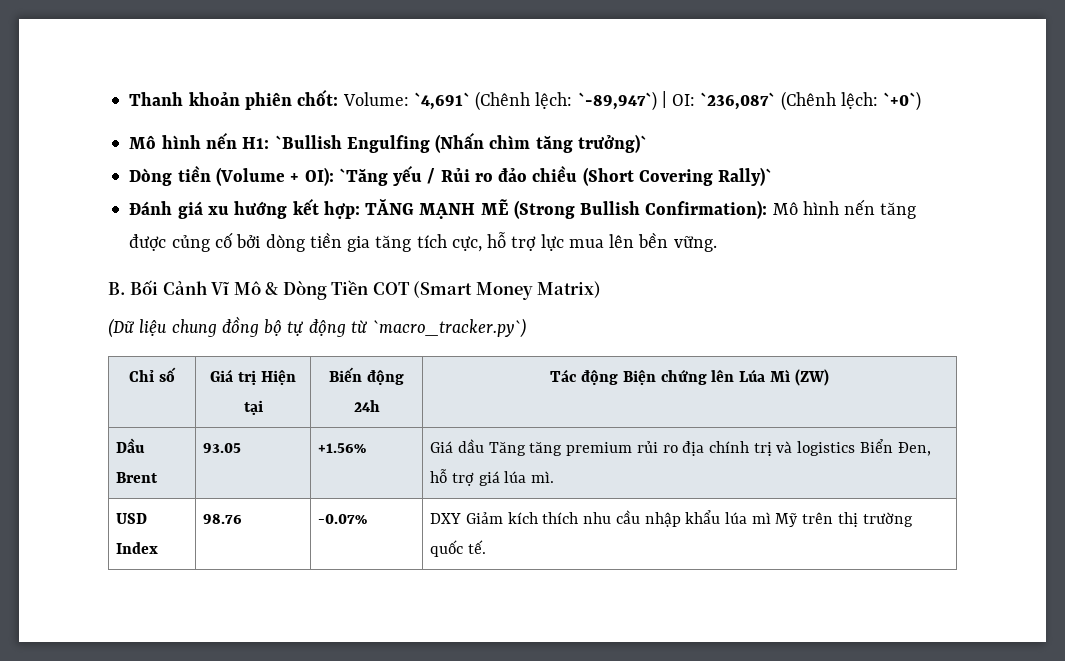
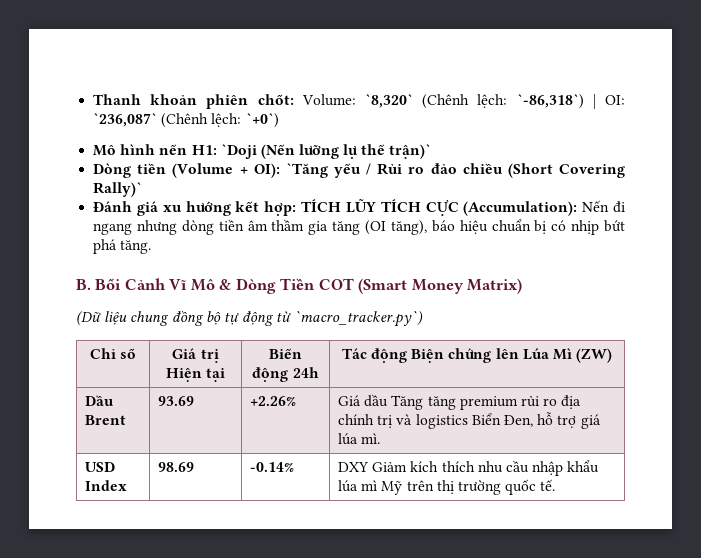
- Thanh khoản phiên chốt: Volume: `4,691` (Chênh lệch: `-89,947`) | OI: `236,087` (Chênh lệch: `+0`)
+ Thanh khoản phiên chốt: Volume: `8,320` (Chênh lệch: `-86,318`) | OI: `236,087` (Chênh lệch: `+0`)
- Mô hình nến H1: `Bullish Engulfing (Nhấn chìm tăng trưởng)`
+ Mô hình nến H1: `Doji (Nến lưỡng lự thế trận)`
- Đánh giá xu hướng kết hợp: TĂNG MẠNH MẼ (Strong Bullish Confirmation): Mô hình nến tăng được củng cố bởi dòng tiền gia tăng tích cực, hỗ trợ lực mua lên bền vững.
+ Đánh giá xu hướng kết hợp: TÍCH LŨY TÍCH CỰC (Accumulation): Nến đi ngang nhưng dòng tiền âm thầm gia tăng (OI tăng), báo hiệu chuẩn bị có nhịp bứt phá tăng.
- Dầu Brent | 93.05 | +1.56% | Giá dầu Tăng tăng premium rủi ro địa chính trị và logistics Biển Đen, hỗ trợ giá lúa mì.
+ Dầu Brent | 93.69 | +2.26% | Giá dầu Tăng tăng premium rủi ro địa chính trị và logistics Biển Đen, hỗ trợ giá lúa mì.
- USD Index | 98.76 | -0.07% | DXY Giảm kích thích nhu cầu nhập khẩu lúa mì Mỹ trên thị trường quốc tế.
+ USD Index | 98.69 | -0.14% | DXY Giảm kích thích nhu cầu nhập khẩu lúa mì Mỹ trên thị trường quốc tế.

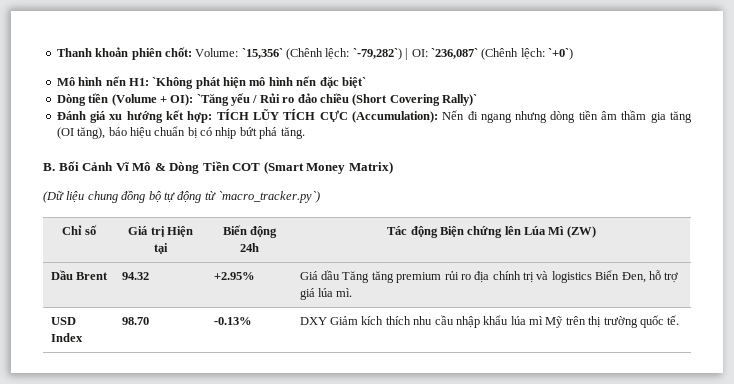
- Thanh khoản phiên chốt: Volume: `8,320` (Chênh lệch: `-86,318`) | OI: `236,087` (Chênh lệch: `+0`)
+ Thanh khoản phiên chốt: Volume: `15,356` (Chênh lệch: `-79,282`) | OI: `236,087` (Chênh lệch: `+0`)
- Mô hình nến H1: `Doji (Nến lưỡng lự thế trận)`
+ Mô hình nến H1: `Không phát hiện mô hình nến đặc biệt`
- Dầu Brent | 93.69 | +2.26% | Giá dầu Tăng tăng premium rủi ro địa chính trị và logistics Biển Đen, hỗ trợ giá lúa mì.
+ Dầu Brent | 94.32 | +2.95% | Giá dầu Tăng tăng premium rủi ro địa chính trị và logistics Biển Đen, hỗ trợ giá lúa mì.
- USD Index | 98.69 | -0.14% | DXY Giảm kích thích nhu cầu nhập khẩu lúa mì Mỹ trên thị trường quốc tế.
+ USD Index | 98.70 | -0.13% | DXY Giảm kích thích nhu cầu nhập khẩu lúa mì Mỹ trên thị trường quốc tế.

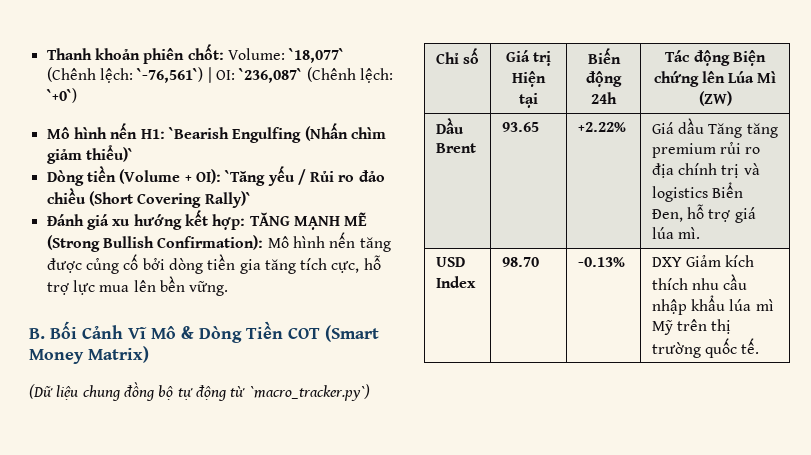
- Thanh khoản phiên chốt: Volume: `15,356` (Chênh lệch: `-79,282`) | OI: `236,087` (Chênh lệch: `+0`)
+ Thanh khoản phiên chốt: Volume: `18,077` (Chênh lệch: `-76,561`) | OI: `236,087` (Chênh lệch: `+0`)
- Mô hình nến H1: `Không phát hiện mô hình nến đặc biệt`
+ Mô hình nến H1: `Bearish Engulfing (Nhấn chìm giảm thiểu)`
- Đánh giá xu hướng kết hợp: TÍCH LŨY TÍCH CỰC (Accumulation): Nến đi ngang nhưng dòng tiền âm thầm gia tăng (OI tăng), báo hiệu chuẩn bị có nhịp bứt phá tăng.
+ Đánh giá xu hướng kết hợp: TĂNG MẠNH MẼ (Strong Bullish Confirmation): Mô hình nến tăng được củng cố bởi dòng tiền gia tăng tích cực, hỗ trợ lực mua lên bền vững.
- Dầu Brent | 94.32 | +2.95% | Giá dầu Tăng tăng premium rủi ro địa chính trị và logistics Biển Đen, hỗ trợ giá lúa mì.
+ Dầu Brent | 93.65 | +2.22% | Giá dầu Tăng tăng premium rủi ro địa chính trị và logistics Biển Đen, hỗ trợ giá lúa mì.

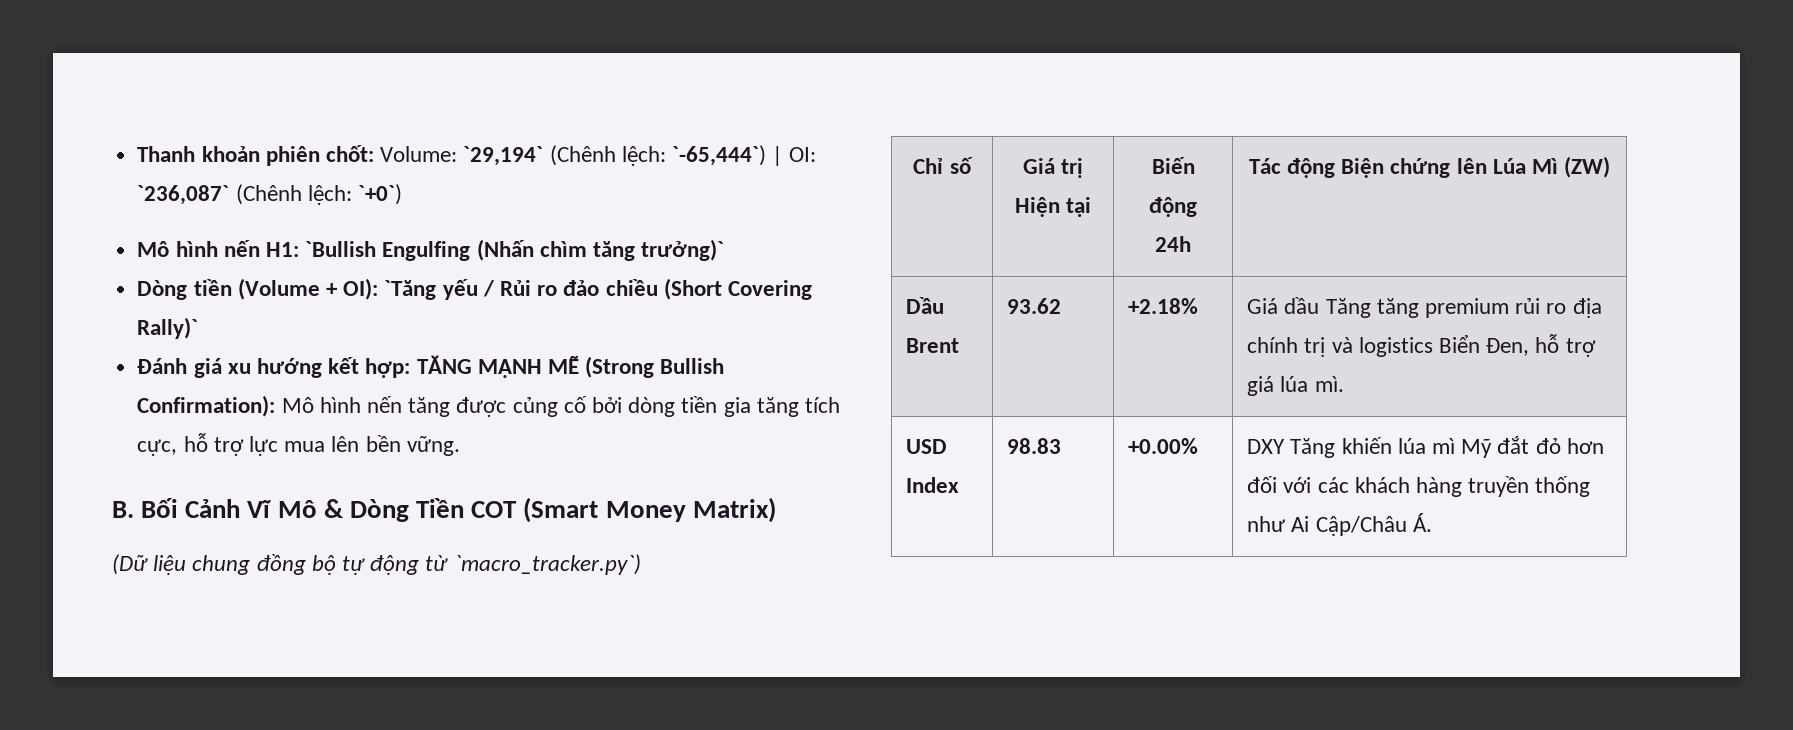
- Thanh khoản phiên chốt: Volume: `18,077` (Chênh lệch: `-76,561`) | OI: `236,087` (Chênh lệch: `+0`)
+ Thanh khoản phiên chốt: Volume: `29,194` (Chênh lệch: `-65,444`) | OI: `236,087` (Chênh lệch: `+0`)
- Mô hình nến H1: `Bearish Engulfing (Nhấn chìm giảm thiểu)`
+ Mô hình nến H1: `Bullish Engulfing (Nhấn chìm tăng trưởng)`
- Dầu Brent | 93.65 | +2.22% | Giá dầu Tăng tăng premium rủi ro địa chính trị và logistics Biển Đen, hỗ trợ giá lúa mì.
+ Dầu Brent | 93.62 | +2.18% | Giá dầu Tăng tăng premium rủi ro địa chính trị và logistics Biển Đen, hỗ trợ giá lúa mì.
- USD Index | 98.70 | -0.13% | DXY Giảm kích thích nhu cầu nhập khẩu lúa mì Mỹ trên thị trường quốc tế.
+ USD Index | 98.83 | +0.00% | DXY Tăng khiến lúa mì Mỹ đắt đỏ hơn đối với các khách hàng truyền thống như Ai Cập/Châu Á.

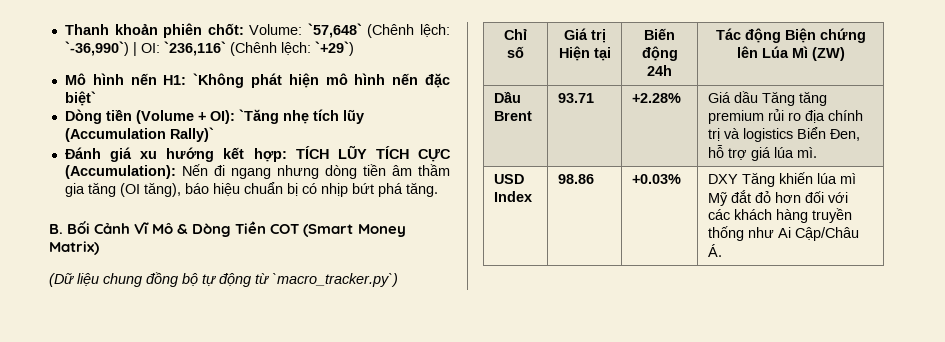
- Thanh khoản phiên chốt: Volume: `29,194` (Chênh lệch: `-65,444`) | OI: `236,087` (Chênh lệch: `+0`)
+ Thanh khoản phiên chốt: Volume: `57,648` (Chênh lệch: `-36,990`) | OI: `236,116` (Chênh lệch: `+29`)
- Mô hình nến H1: `Bullish Engulfing (Nhấn chìm tăng trưởng)`
+ Mô hình nến H1: `Không phát hiện mô hình nến đặc biệt`
- Dòng tiền (Volume + OI): `Tăng yếu / Rủi ro đảo chiều (Short Covering Rally)`
+ Dòng tiền (Volume + OI): `Tăng nhẹ tích lũy (Accumulation Rally)`
- Đánh giá xu hướng kết hợp: TĂNG MẠNH MẼ (Strong Bullish Confirmation): Mô hình nến tăng được củng cố bởi dòng tiền gia tăng tích cực, hỗ trợ lực mua lên bền vững.
+ Đánh giá xu hướng kết hợp: TÍCH LŨY TÍCH CỰC (Accumulation): Nến đi ngang nhưng dòng tiền âm thầm gia tăng (OI tăng), báo hiệu chuẩn bị có nhịp bứt phá tăng.
- Dầu Brent | 93.62 | +2.18% | Giá dầu Tăng tăng premium rủi ro địa chính trị và logistics Biển Đen, hỗ trợ giá lúa mì.
+ Dầu Brent | 93.71 | +2.28% | Giá dầu Tăng tăng premium rủi ro địa chính trị và logistics Biển Đen, hỗ trợ giá lúa mì.
- USD Index | 98.83 | +0.00% | DXY Tăng khiến lúa mì Mỹ đắt đỏ hơn đối với các khách hàng truyền thống như Ai Cập/Châu Á.
+ USD Index | 98.86 | +0.03% | DXY Tăng khiến lúa mì Mỹ đắt đỏ hơn đối với các khách hàng truyền thống như Ai Cập/Châu Á.

